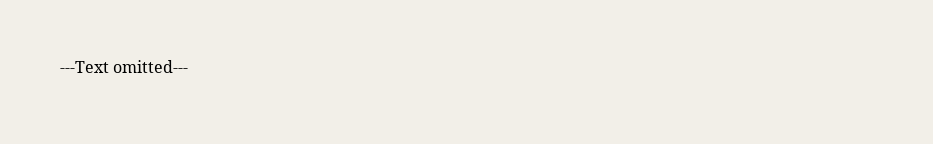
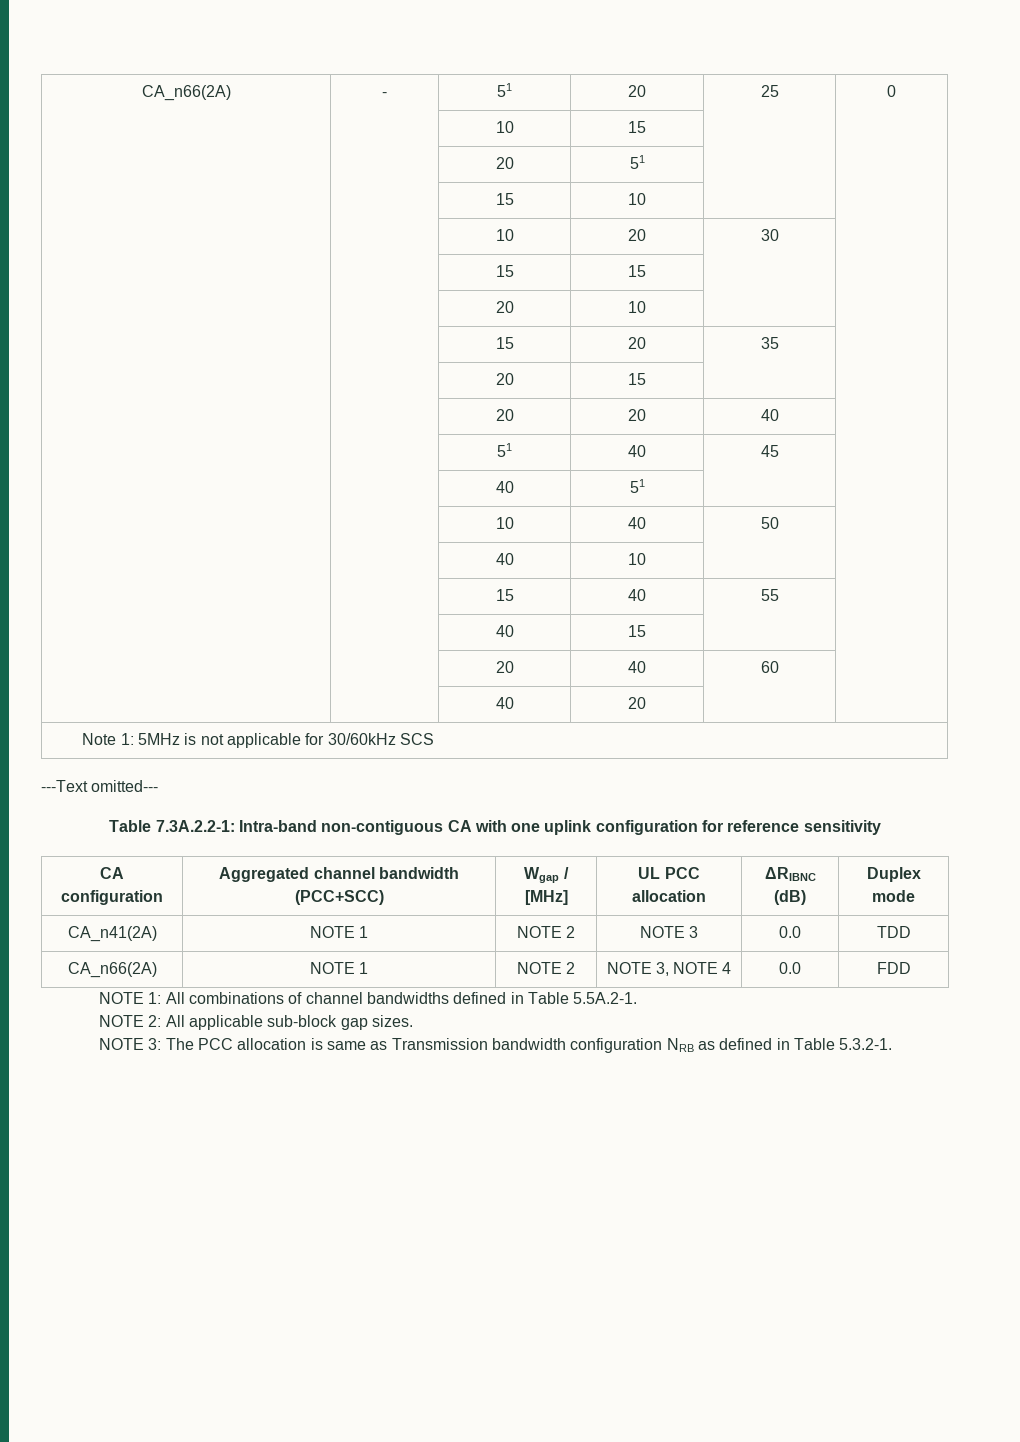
+ CA_n66(2A) | - | 51 | 20 | 25 | 0
+ | | 10 | 15 | |
+ | | 20 | 51 | |
+ | | 15 | 10 | |
+ | | 10 | 20 | 30 |
+ | | 15 | 15 | |
+ | | 20 | 10 | |
+ | | 15 | 20 | 35 |
+ | | 20 | 15 | |
+ | | 20 | 20 | 40 |
+ | | 51 | 40 | 45 |
+ | | 40 | 51 | |
+ | | 10 | 40 | 50 |
+ | | 40 | 10 | |
+ | | 15 | 40 | 55 |
+ | | 40 | 15 | |
+ | | 20 | 40 | 60 |
+ | | 40 | 20 | |
+ Note 1: 5MHz is not applicable for 30/60kHz SCS
  ---Text omitted---
+ Table 7.3A.2.2-1: Intra-band non-contiguous CA with one uplink configuration for reference sensitivity
+ CA configuration | Aggregated channel bandwidth (PCC+SCC) | Wgap / [MHz] | UL PCC allocation | ΔRIBNC (dB) | Duplex mode
+ CA_n41(2A) | NOTE 1 | NOTE 2 | NOTE 3 | 0.0 | TDD
+ CA_n66(2A) | NOTE 1 | NOTE 2 | NOTE 3, NOTE 4 | 0.0 | FDD
+ NOTE 1: All combinations of channel bandwidths defined in Table 5.5A.2-1.
+ NOTE 2: All applicable sub-block gap sizes.
+ NOTE 3: The PCC allocation is same as Transmission bandwidth configuration NRB as defined in Table 5.3.2-1.

